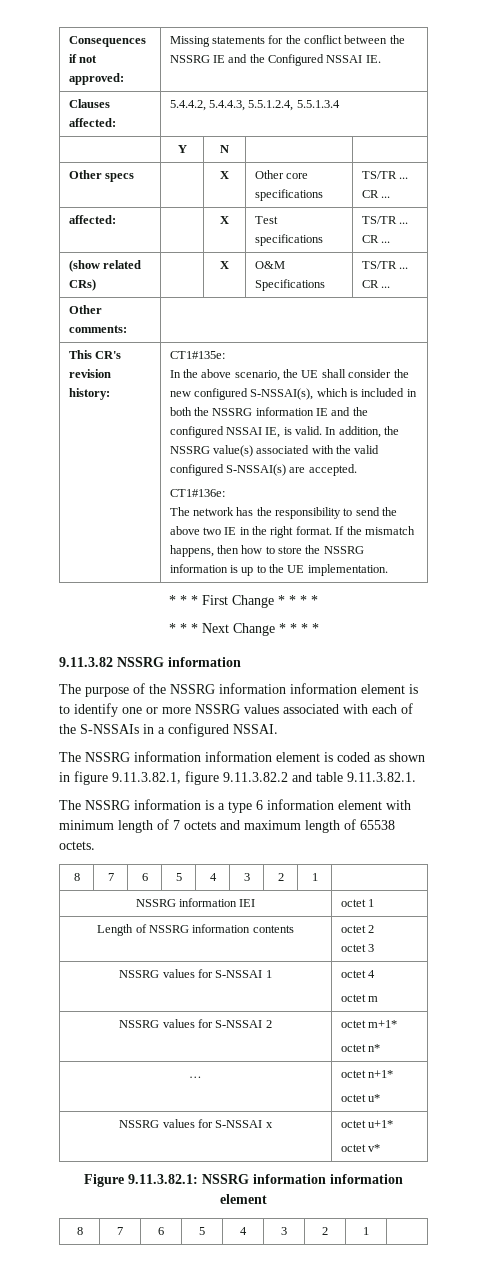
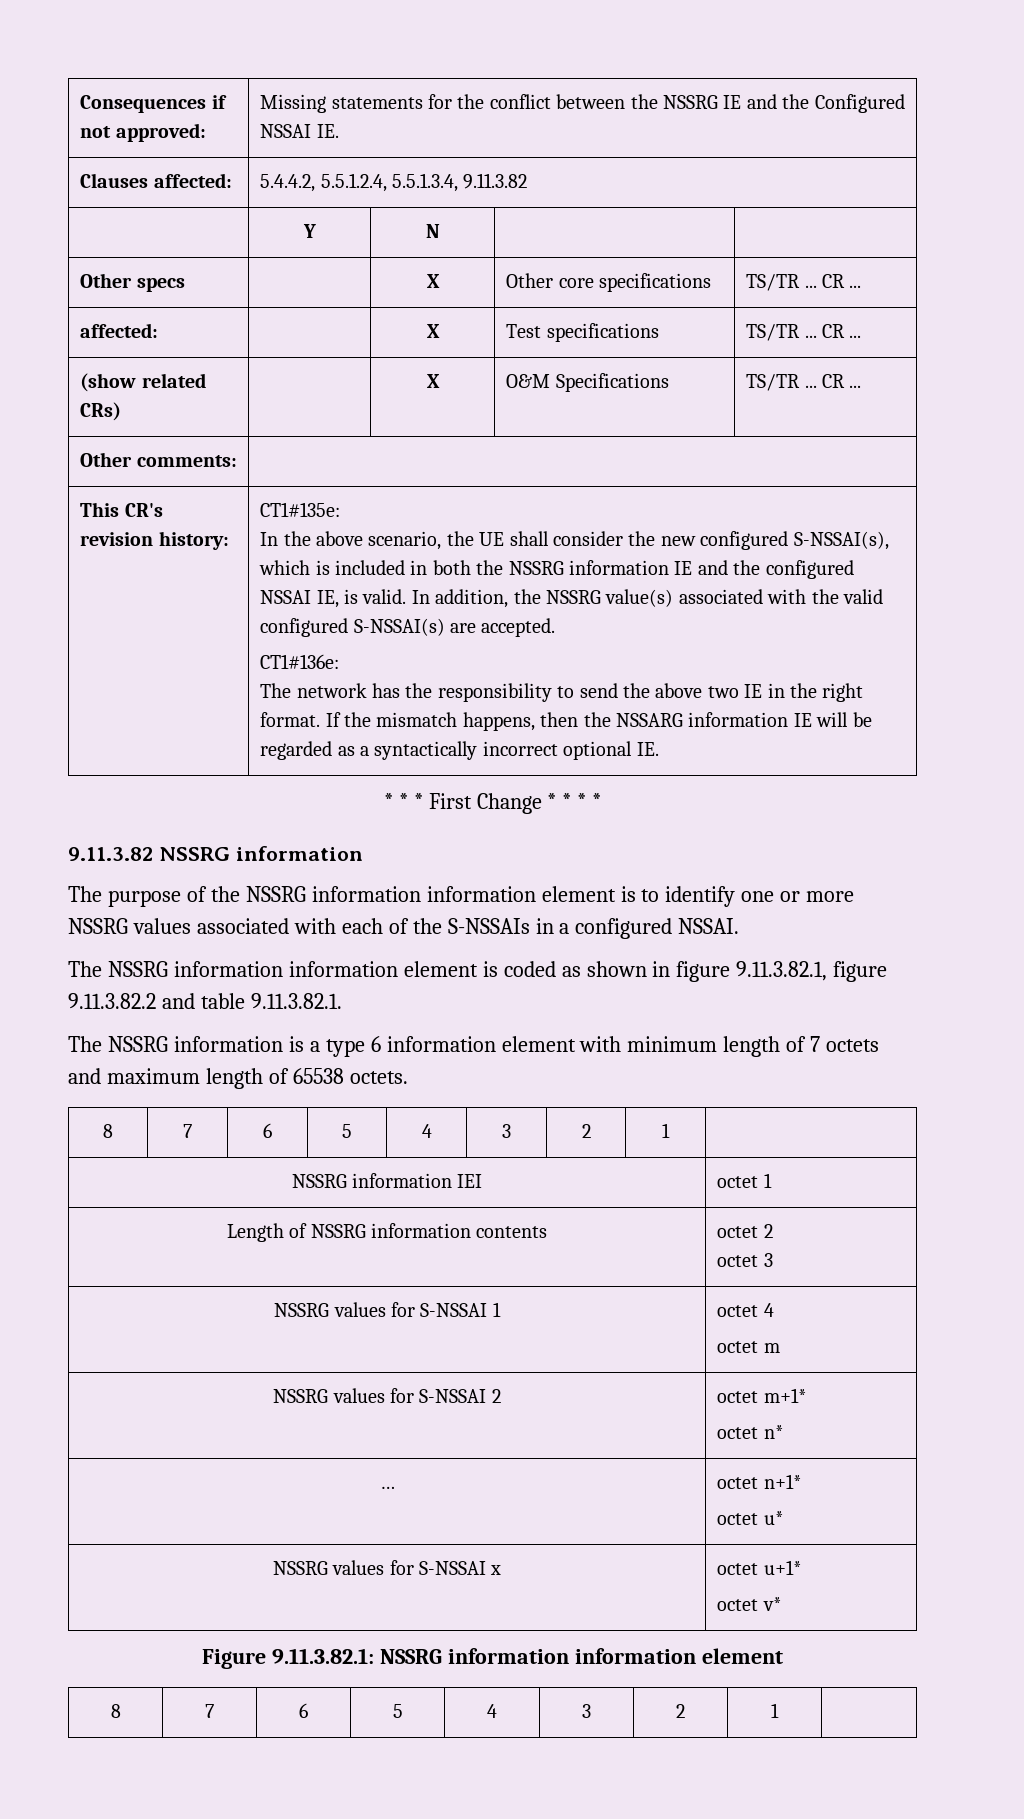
- Clauses affected: | 5.4.4.2, 5.4.4.3, 5.5.1.2.4, 5.5.1.3.4
+ Clauses affected: | 5.4.4.2, 5.5.1.2.4, 5.5.1.3.4, 9.11.3.82
- If the mismatch happens, then how to store the NSSRG information is up to the UE implementation.
+ If the mismatch happens, then the NSSARG information IE will be regarded as a syntactically incorrect optional IE.
- * * * Next Change * * * *

